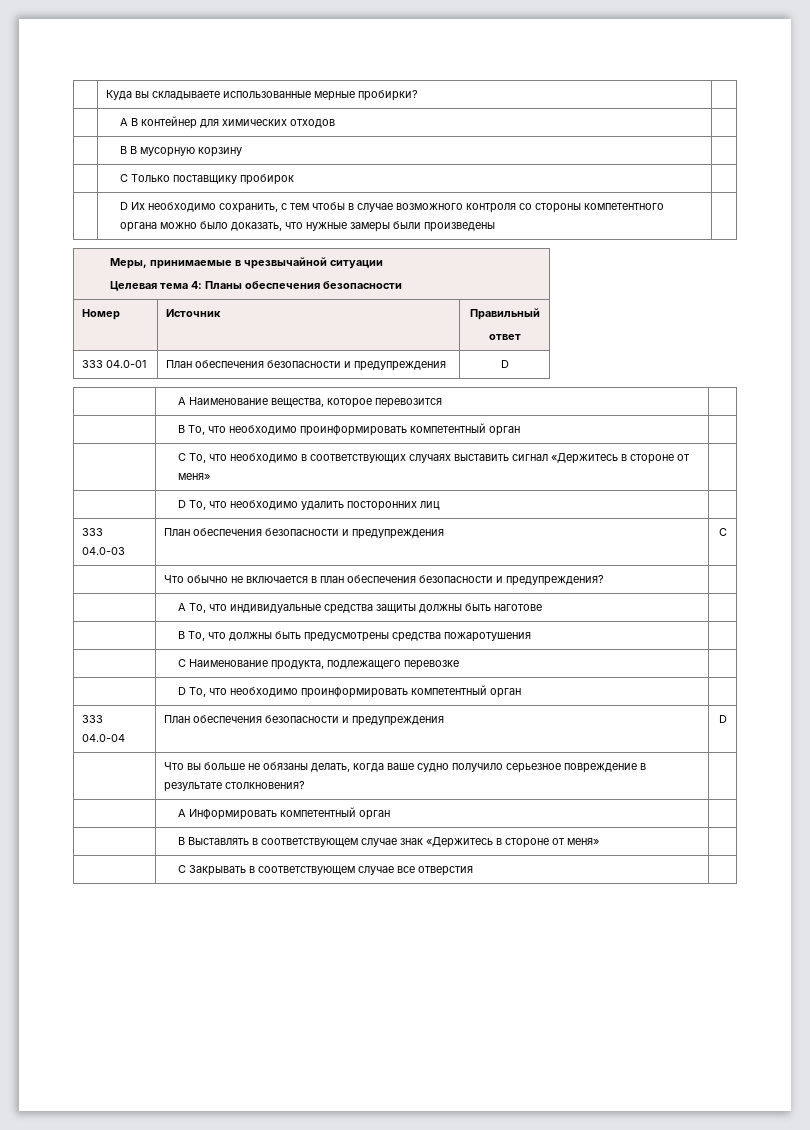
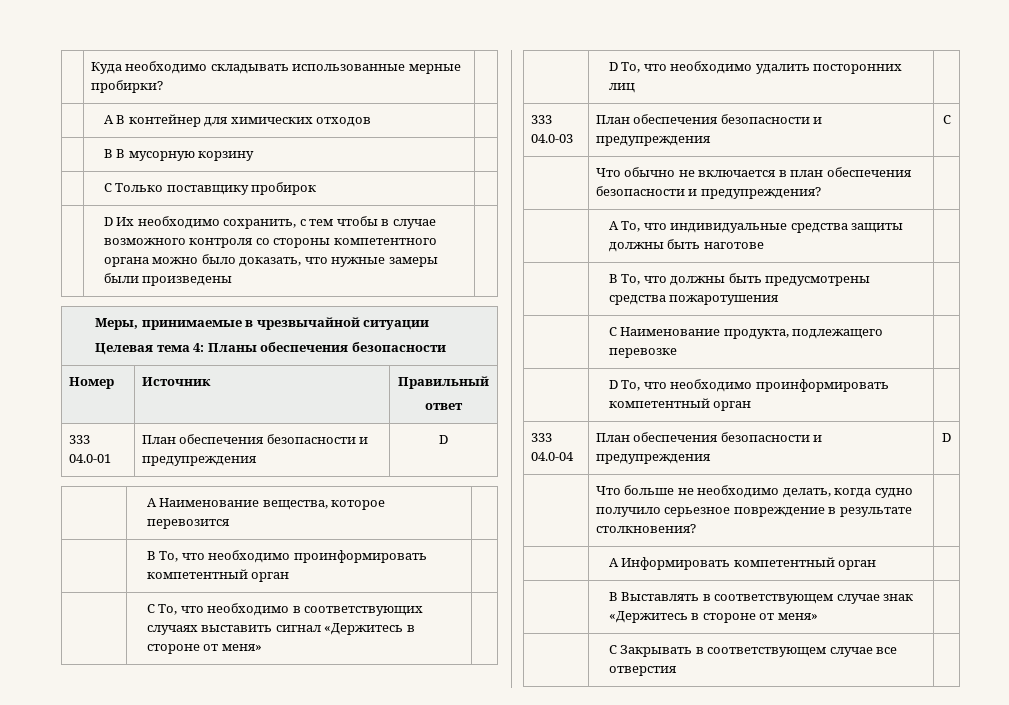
- | Куда вы складываете использованные мерные пробирки? |
+ | Куда необходимо складывать использованные мерные пробирки? |
- | Что вы больше не обязаны делать, когда ваше судно получило серьезное повреждение в результате столкновения? |
+ | Что больше не необходимо делать, когда судно получило серьезное повреждение в результате столкновения? |

